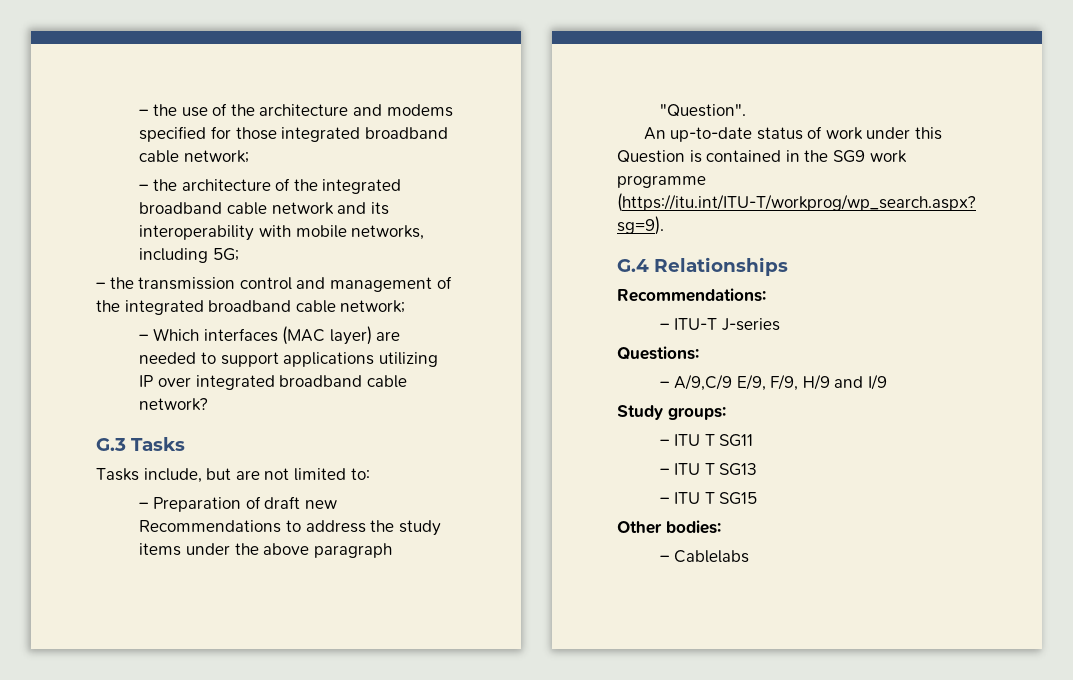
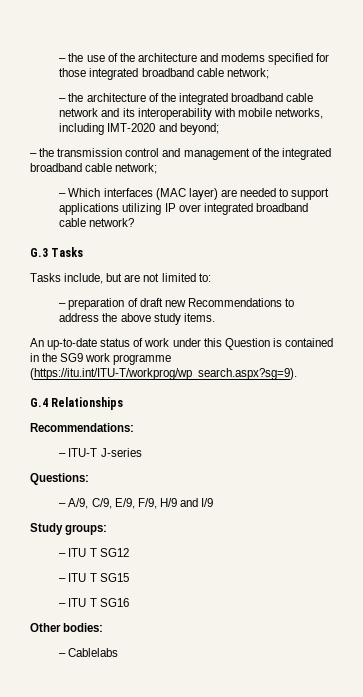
- – the architecture of the integrated broadband cable network and its interoperability with mobile networks, including 5G;
+ – the architecture of the integrated broadband cable network and its interoperability with mobile networks, including IMT-2020 and beyond;
- – Preparation of draft new Recommendations to address the study items under the above paragraph "Question".
+ – preparation of draft new Recommendations to address the above study items.
- – A/9,C/9 E/9, F/9, H/9 and I/9
+ – A/9, C/9, E/9, F/9, H/9 and I/9
- – ITU T SG11
- – ITU T SG13
+ – ITU T SG12
+ – ITU T SG16

